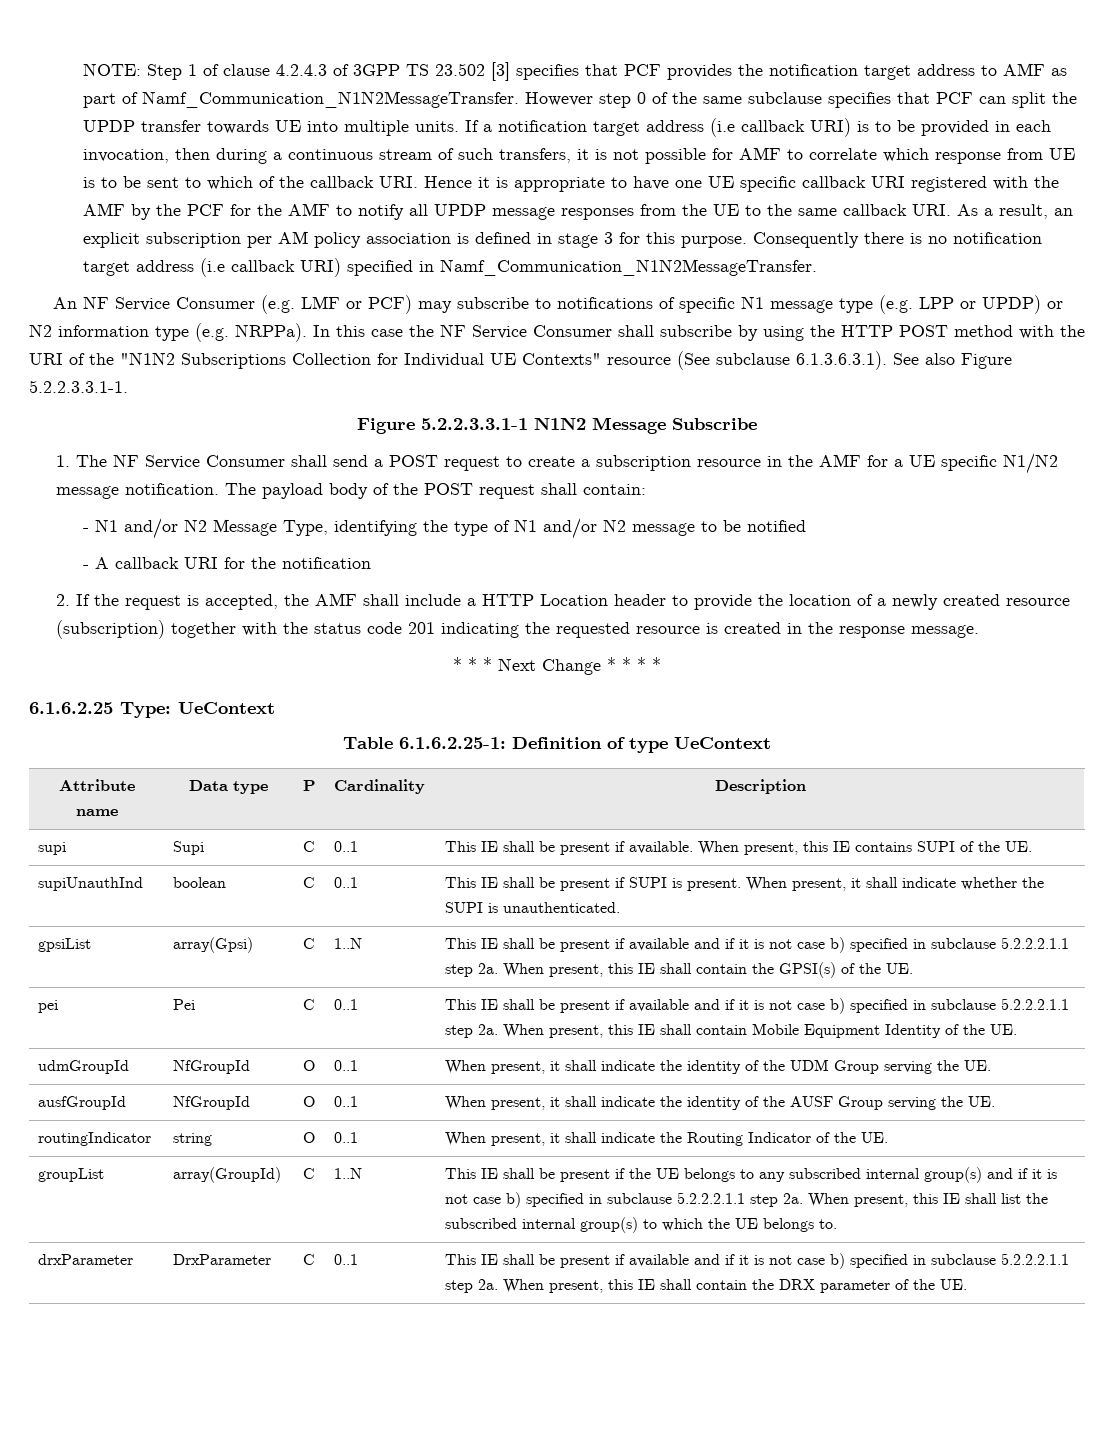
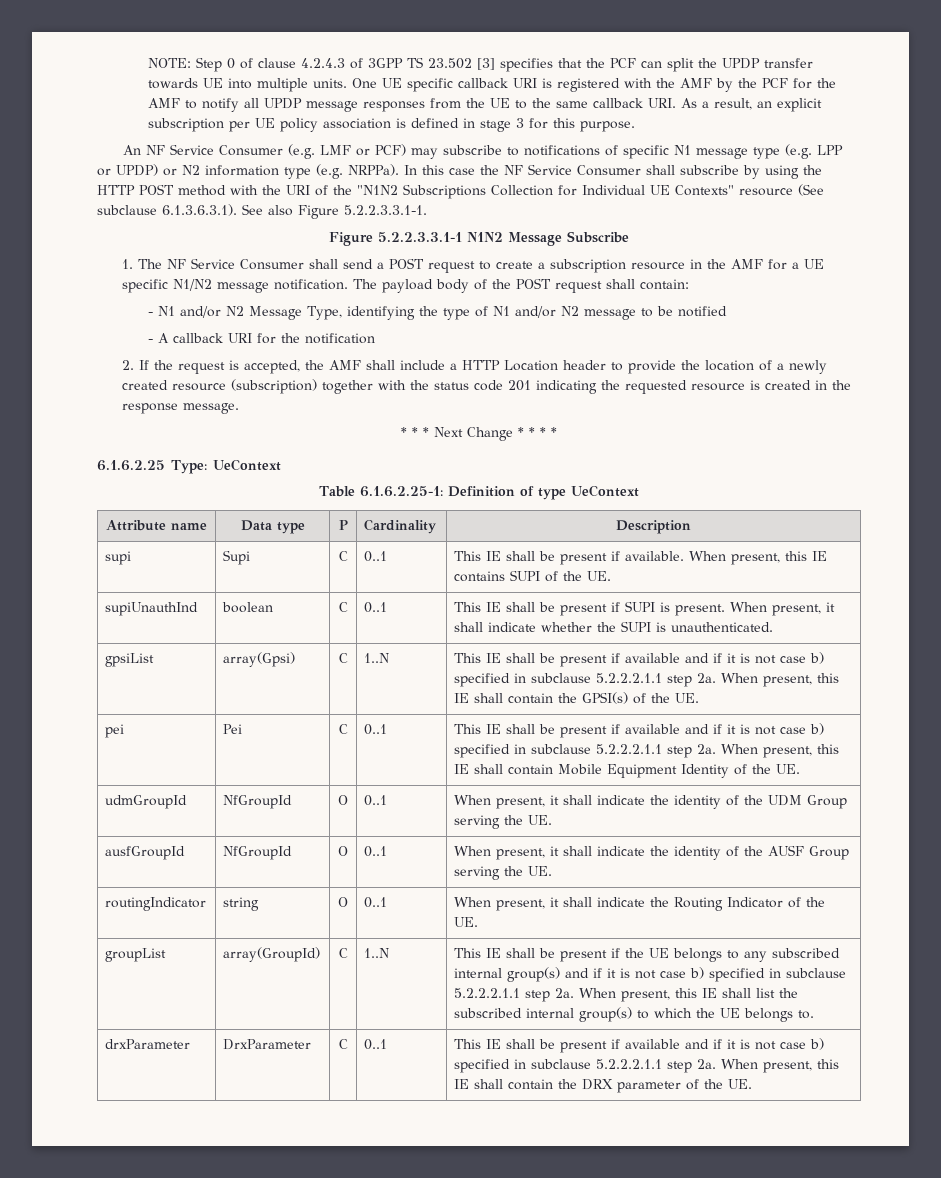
- NOTE: Step 1 of clause 4.2.4.3 of 3GPP TS 23.502 [3] specifies that PCF provides the notification target address to AMF as part of Namf_Communication_N1N2MessageTransfer. However step 0 of the same subclause specifies that PCF can split the UPDP transfer towards UE into multiple units.
+ NOTE: Step 0 of clause 4.2.4.3 of 3GPP TS 23.502 [3] specifies that the PCF can split the UPDP transfer towards UE into multiple units.
- If a notification target address (i.e callback URI) is to be provided in each invocation, then during a continuous stream of such transfers, it is not possible for AMF to correlate which response from UE is to be sent to which of the callback URI. Hence it is appropriate to have one UE specific callback URI registered with the AMF by the PCF for the AMF to notify all UPDP message responses from the UE to the same callback URI. As a result, an explicit subscription per AM policy association is defined in stage 3 for this purpose. Consequently there is no notification target address (i.e callback URI) specified in Namf_Communication_N1N2MessageTransfer.
+ One UE specific callback URI is registered with the AMF by the PCF for the AMF to notify all UPDP message responses from the UE to the same callback URI. As a result, an explicit subscription per UE policy association is defined in stage 3 for this purpose.

